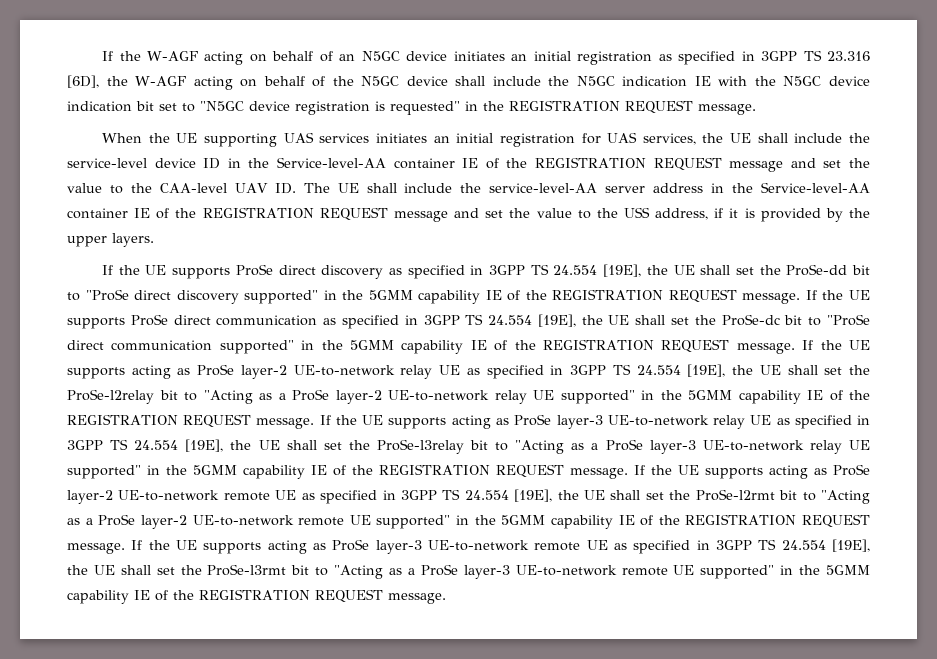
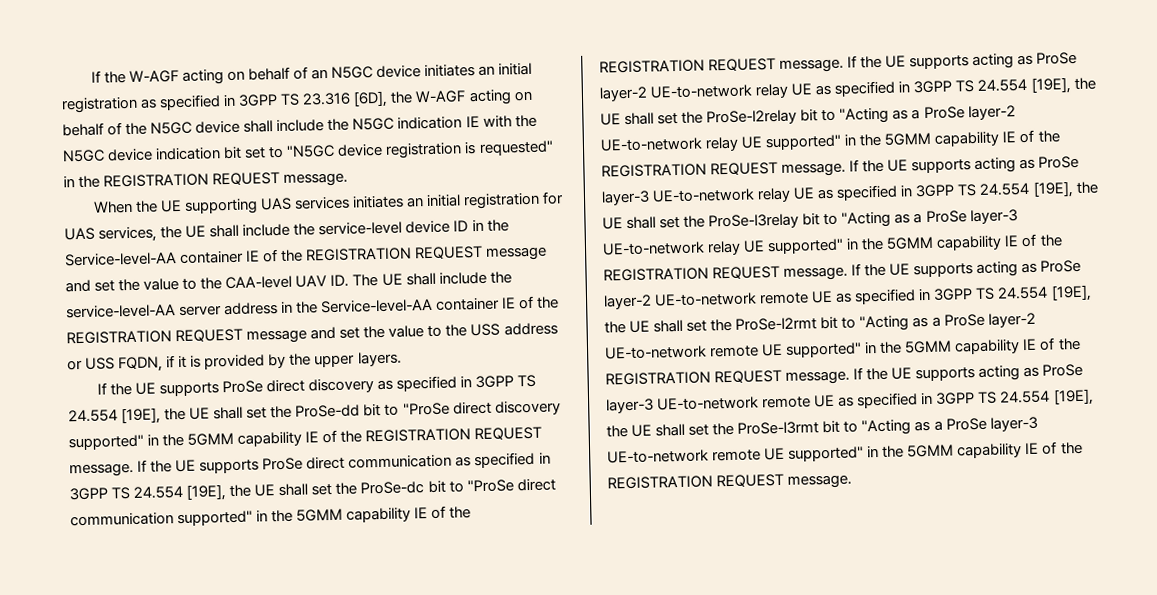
- When the UE supporting UAS services initiates an initial registration for UAS services, the UE shall include the service-level device ID in the Service-level-AA container IE of the REGISTRATION REQUEST message and set the value to the CAA-level UAV ID. The UE shall include the service-level-AA server address in the Service-level-AA container IE of the REGISTRATION REQUEST message and set the value to the USS address, if it is provided by the upper layers.
+ When the UE supporting UAS services initiates an initial registration for UAS services, the UE shall include the service-level device ID in the Service-level-AA container IE of the REGISTRATION REQUEST message and set the value to the CAA-level UAV ID. The UE shall include the service-level-AA server address in the Service-level-AA container IE of the REGISTRATION REQUEST message and set the value to the USS address or USS FQDN, if it is provided by the upper layers.

